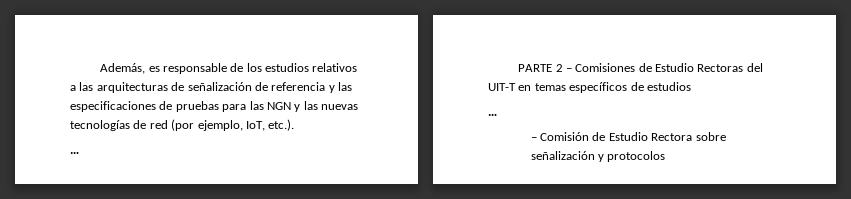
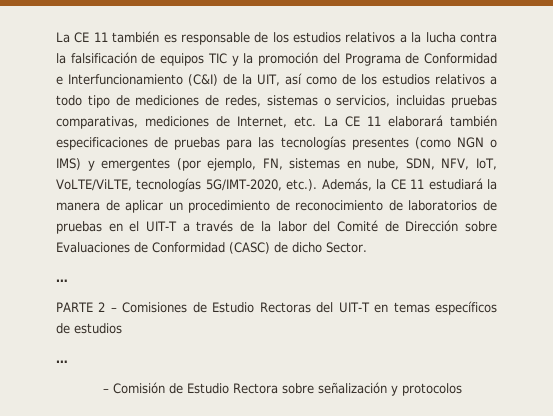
- Además, es responsable de los estudios relativos a las arquitecturas de señalización de referencia y las especificaciones de pruebas para las NGN y las nuevas tecnologías de red (por ejemplo, IoT, etc.).
+ La CE 11 también es responsable de los estudios relativos a la lucha contra la falsificación de equipos TIC y la promoción del Programa de Conformidad e Interfuncionamiento (C&I) de la UIT, así como de los estudios relativos a todo tipo de mediciones de redes, sistemas o servicios, incluidas pruebas comparativas, mediciones de Internet, etc. La CE 11 elaborará también especificaciones de pruebas para las tecnologías presentes (como NGN o IMS) y emergentes (por ejemplo, FN, sistemas en nube, SDN, NFV, IoT, VoLTE/ViLTE, tecnologías 5G/IMT-2020, etc.). Además, la CE 11 estudiará la manera de aplicar un procedimiento de reconocimiento de laboratorios de pruebas en el UIT-T a través de la labor del Comité de Dirección sobre Evaluaciones de Conformidad (CASC) de dicho Sector.

